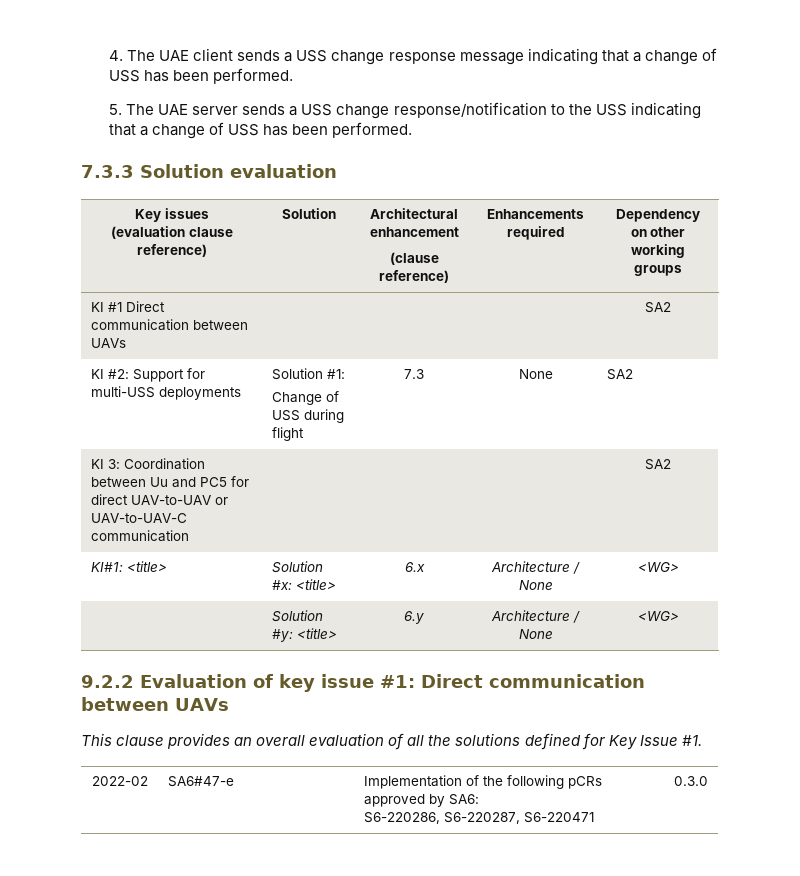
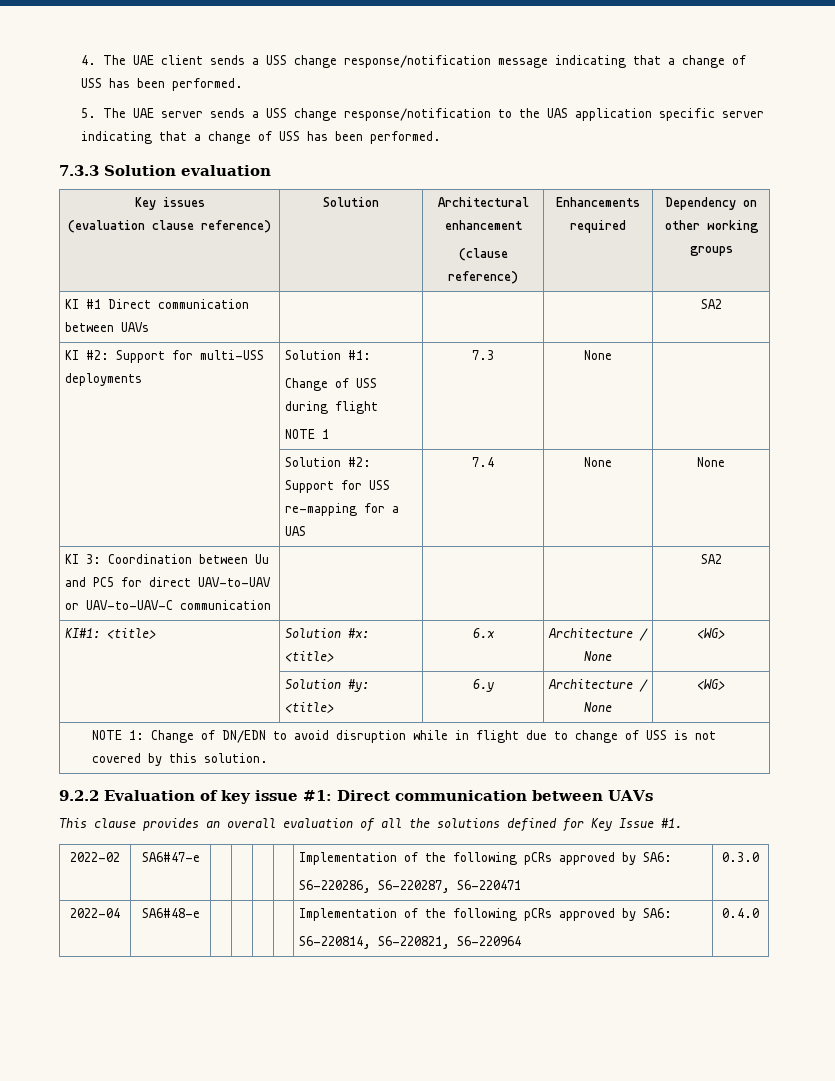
- 4. The UAE client sends a USS change response message indicating that a change of USS has been performed.
+ 4. The UAE client sends a USS change response/notification message indicating that a change of USS has been performed.
- 5. The UAE server sends a USS change response/notification to the USS indicating that a change of USS has been performed.
+ 5. The UAE server sends a USS change response/notification to the UAS application specific server indicating that a change of USS has been performed.
  KI #2: Support for multi-USS deployments | Solution #1:
- Change of USS during flight | 7.3 | None | SA2
+ Change of USS during flight
+ NOTE 1 | 7.3 | None |
+ | Solution #2: Support for USS re-mapping for a UAS | 7.4 | None | None
+ NOTE 1: Change of DN/EDN to avoid disruption while in flight due to change of USS is not covered by this solution.
+ 2022-04 | SA6#48-e | | | | | Implementation of the following pCRs approved by SA6:
+ S6-220814, S6-220821, S6-220964 | 0.4.0

